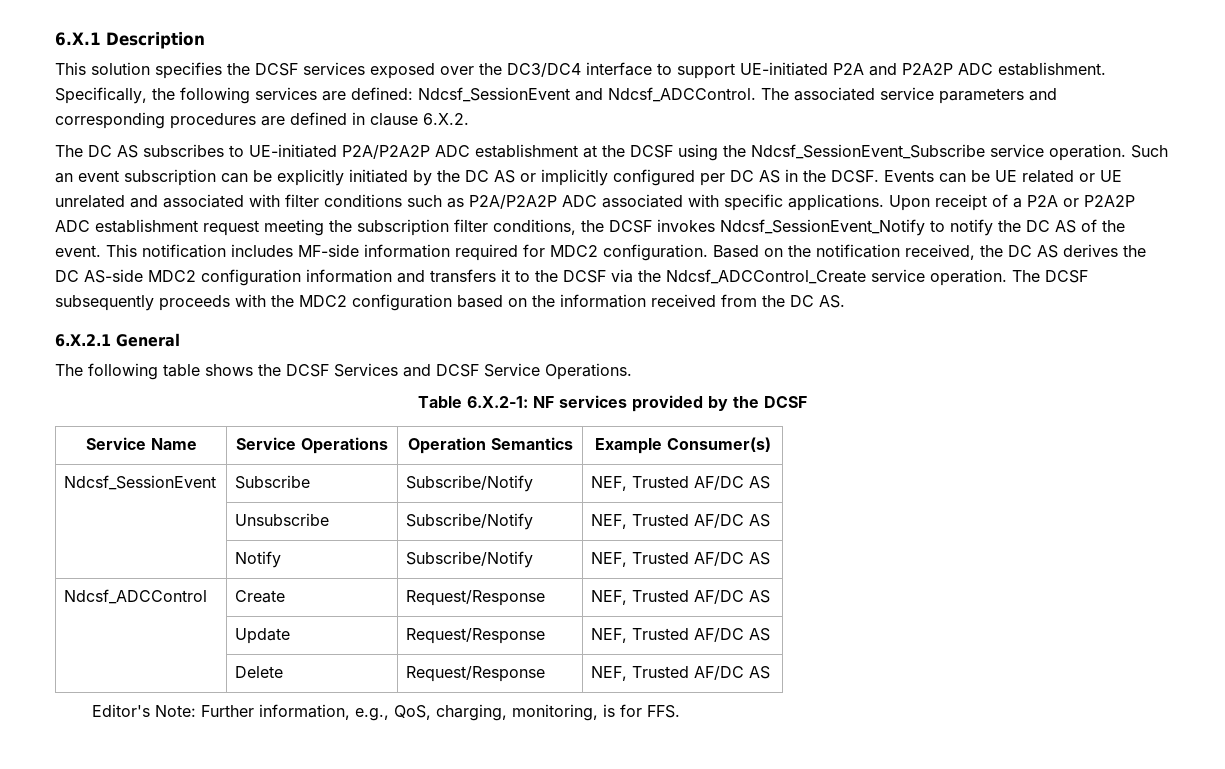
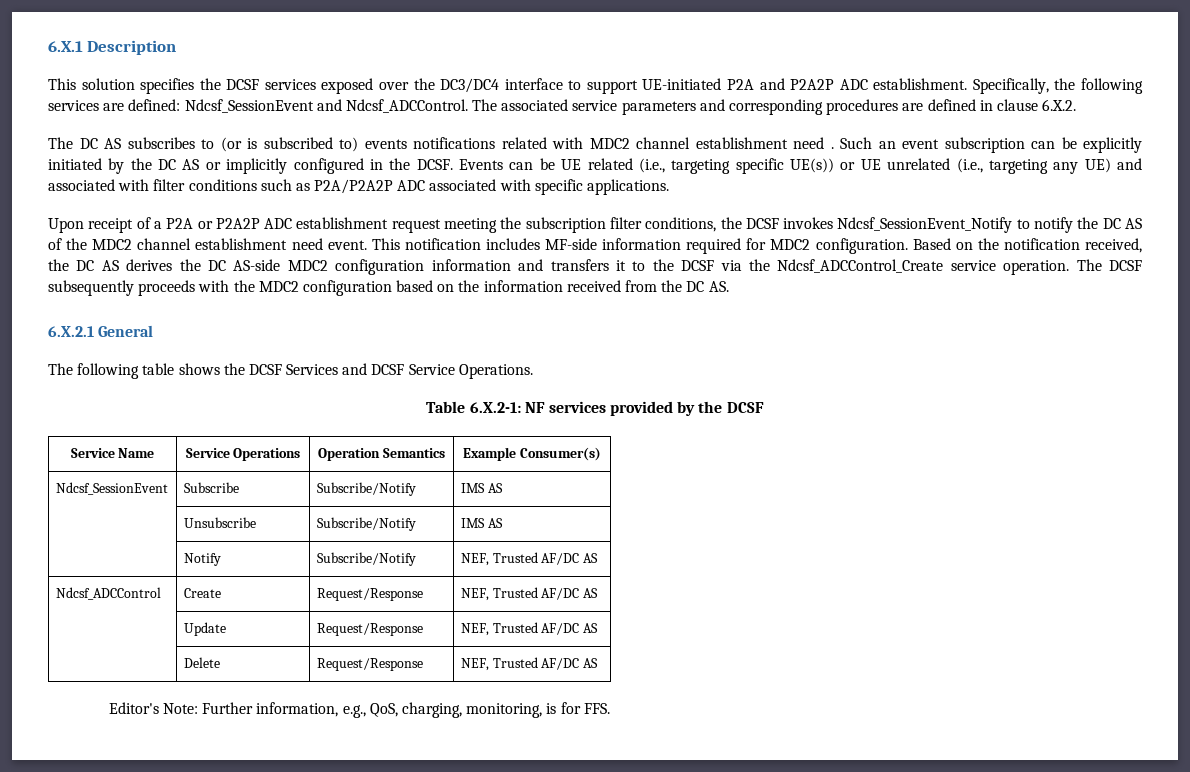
- The DC AS subscribes to UE-initiated P2A/P2A2P ADC establishment at the DCSF using the Ndcsf_SessionEvent_Subscribe service operation.
+ The DC AS subscribes to (or is subscribed to) events notifications related with MDC2 channel establishment need .
- Such an event subscription can be explicitly initiated by the DC AS or implicitly configured per DC AS in the DCSF.
+ Such an event subscription can be explicitly initiated by the DC AS or implicitly configured in the DCSF.
- Events can be UE related or UE unrelated and associated with filter conditions such as P2A/P2A2P ADC associated with specific applications. Upon receipt of a P2A or P2A2P ADC establishment request meeting the subscription filter conditions, the DCSF invokes Ndcsf_SessionEvent_Notify to notify the DC AS of the event.
+ Events can be UE related (i.e., targeting specific UE(s)) or UE unrelated (i.e., targeting any UE) and associated with filter conditions such as P2A/P2A2P ADC associated with specific applications.
+ Upon receipt of a P2A or P2A2P ADC establishment request meeting the subscription filter conditions, the DCSF invokes Ndcsf_SessionEvent_Notify to notify the DC AS of the MDC2 channel establishment need event.
- Ndcsf_SessionEvent | Subscribe | Subscribe/Notify | NEF, Trusted AF/DC AS
+ Ndcsf_SessionEvent | Subscribe | Subscribe/Notify | IMS AS
- | Unsubscribe | Subscribe/Notify | NEF, Trusted AF/DC AS
+ | Unsubscribe | Subscribe/Notify | IMS AS

